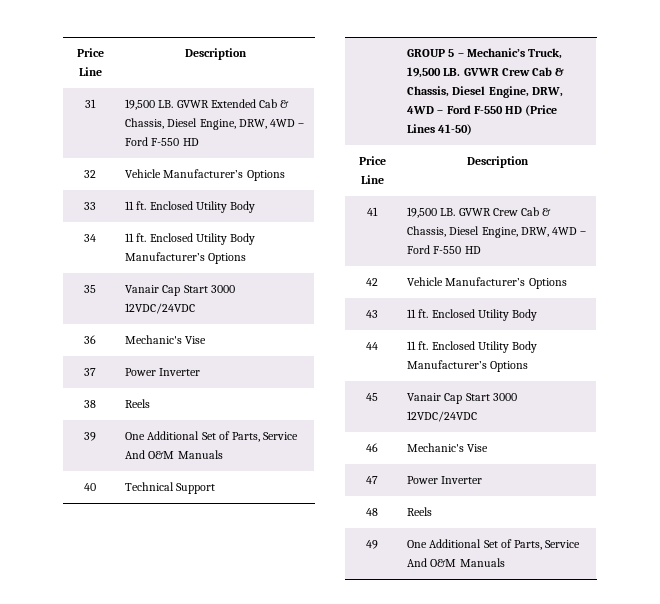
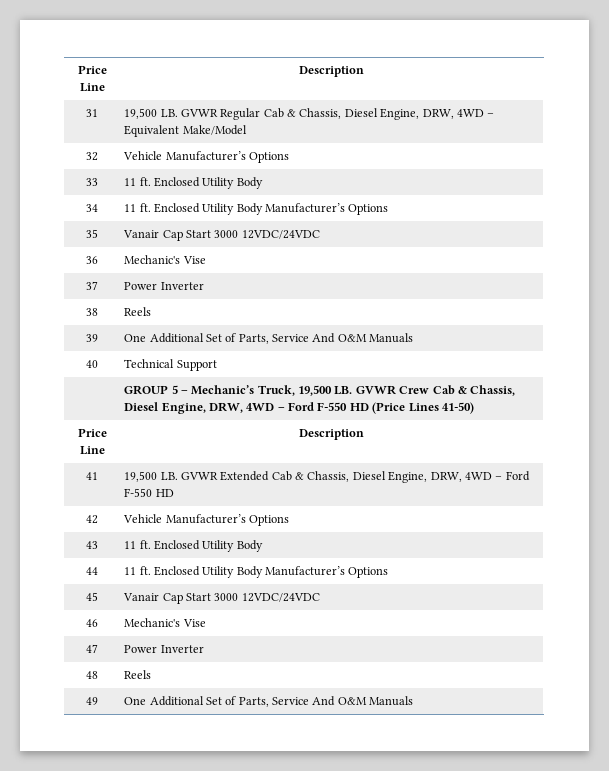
- 31 | 19,500 LB. GVWR Extended Cab & Chassis, Diesel Engine, DRW, 4WD – Ford F-550 HD
+ 31 | 19,500 LB. GVWR Regular Cab & Chassis, Diesel Engine, DRW, 4WD – Equivalent Make/Model
- 41 | 19,500 LB. GVWR Crew Cab & Chassis, Diesel Engine, DRW, 4WD – Ford F-550 HD
+ 41 | 19,500 LB. GVWR Extended Cab & Chassis, Diesel Engine, DRW, 4WD – Ford F-550 HD

